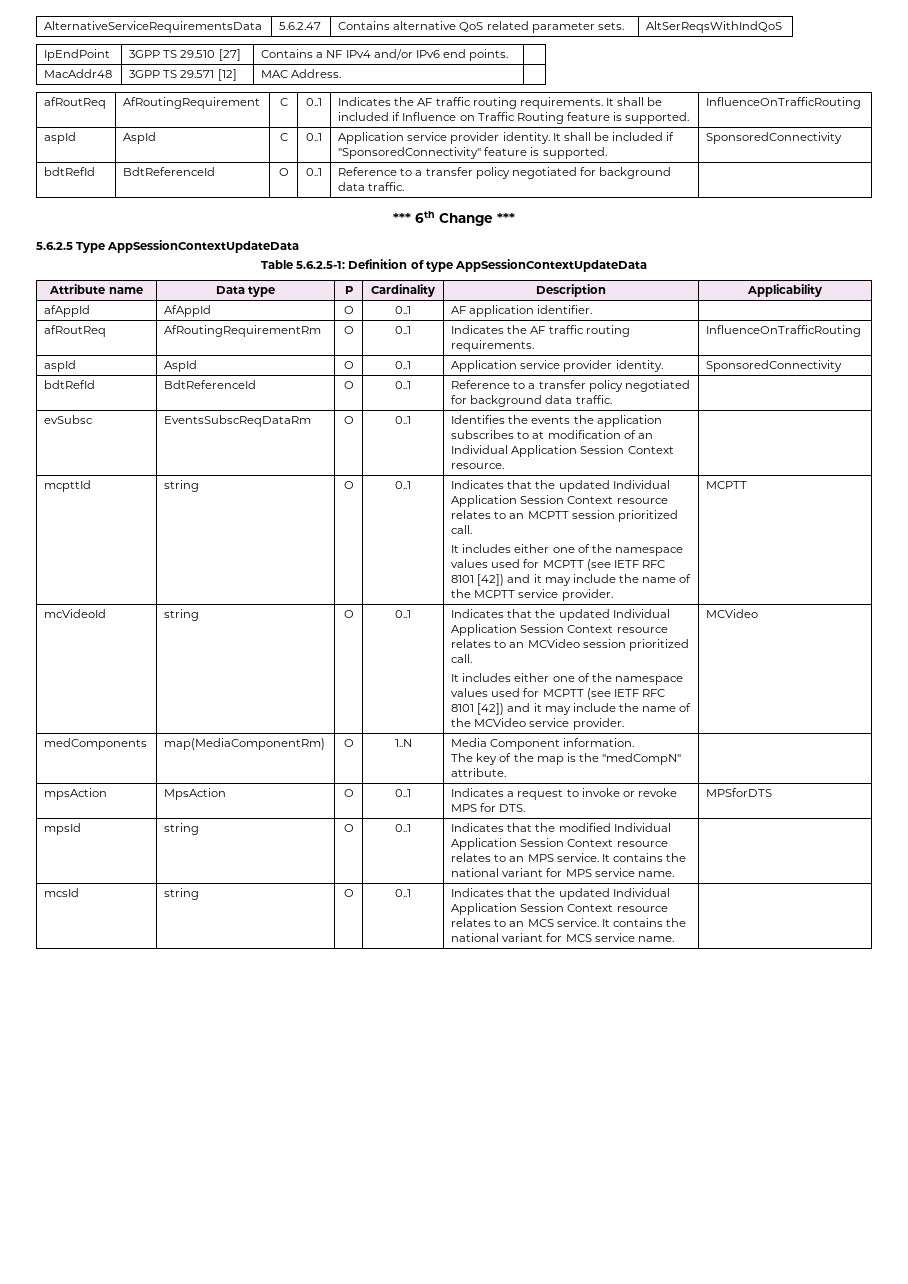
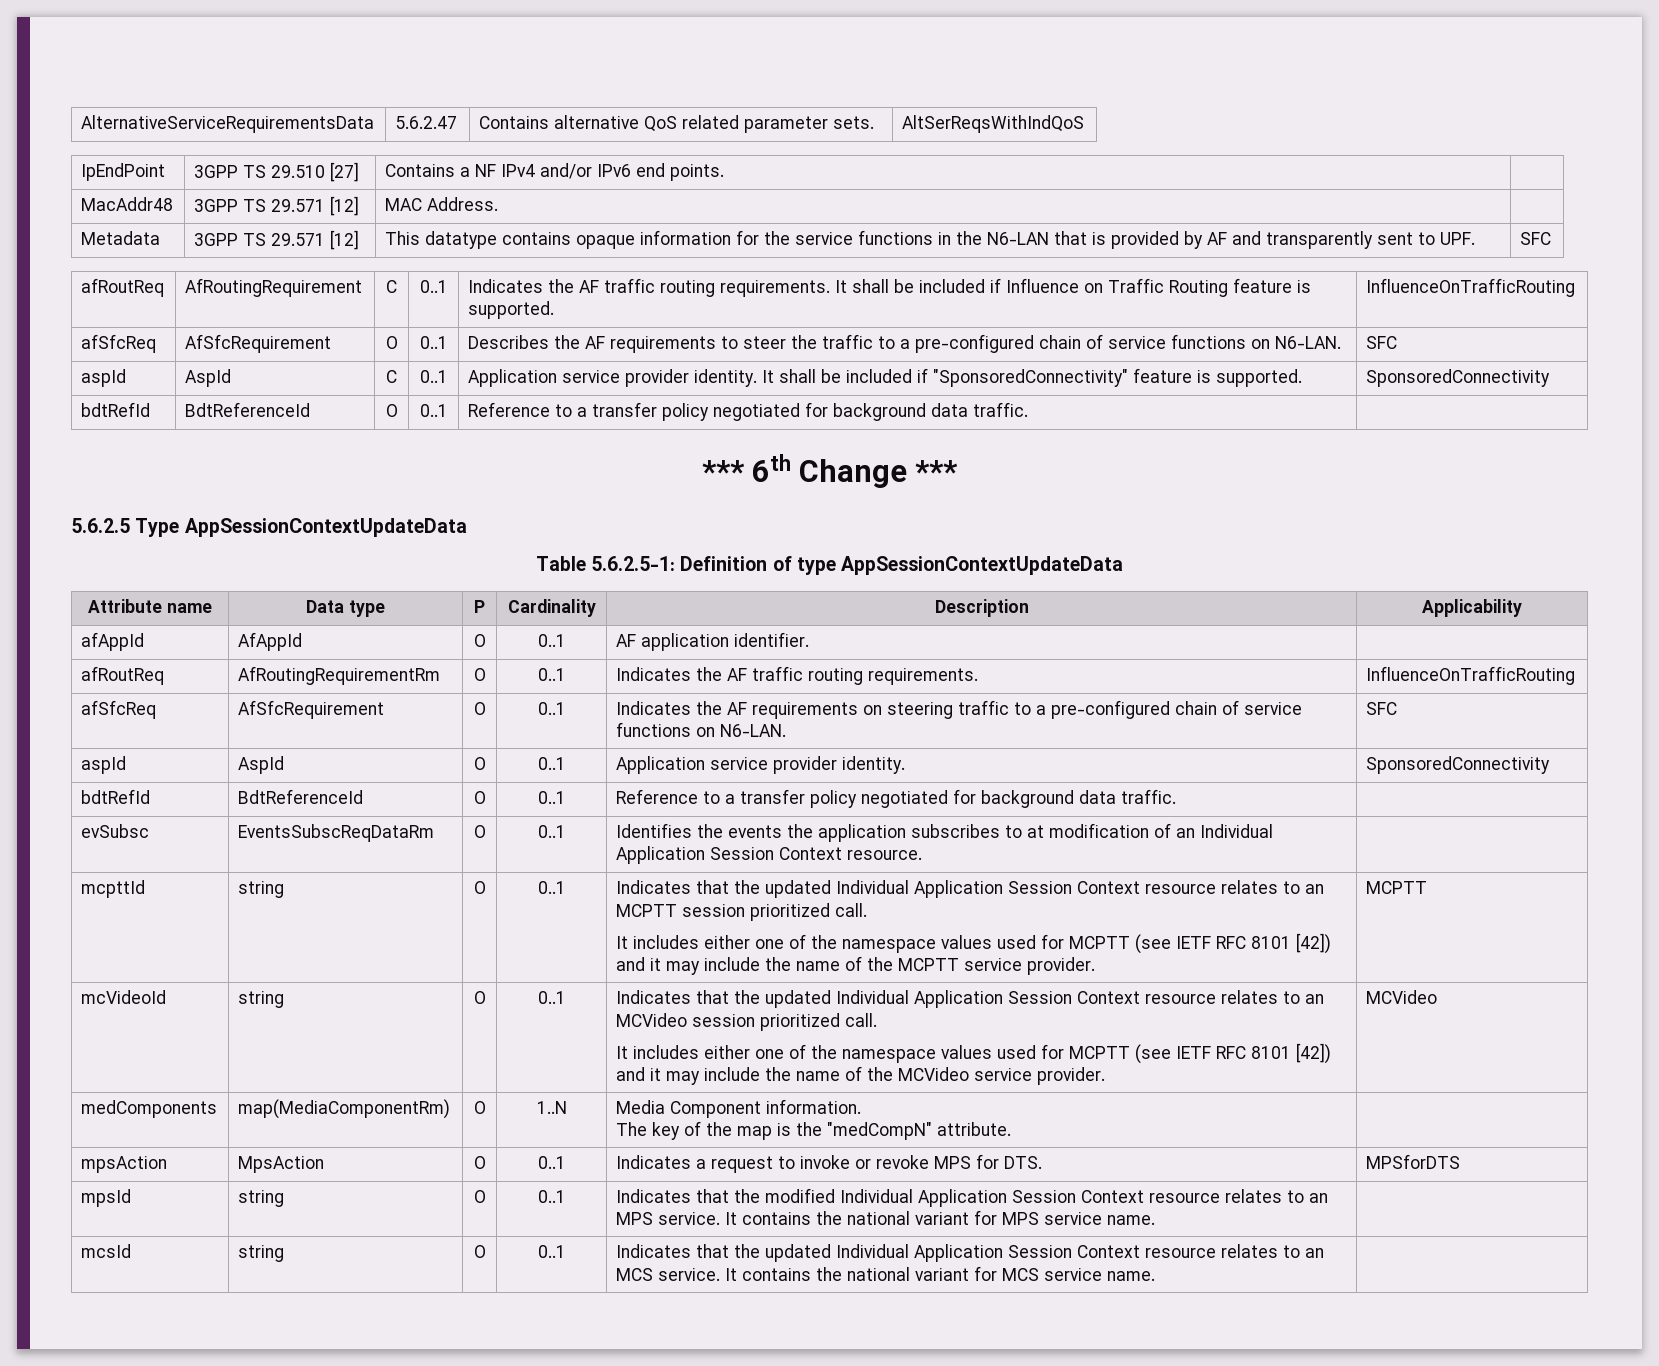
+ Metadata | 3GPP TS 29.571 [12] | This datatype contains opaque information for the service functions in the N6-LAN that is provided by AF and transparently sent to UPF. | SFC
+ afSfcReq | AfSfcRequirement | O | 0..1 | Describes the AF requirements to steer the traffic to a pre-configured chain of service functions on N6-LAN. | SFC
+ afSfcReq | AfSfcRequirement | O | 0..1 | Indicates the AF requirements on steering traffic to a pre-configured chain of service functions on N6-LAN. | SFC

